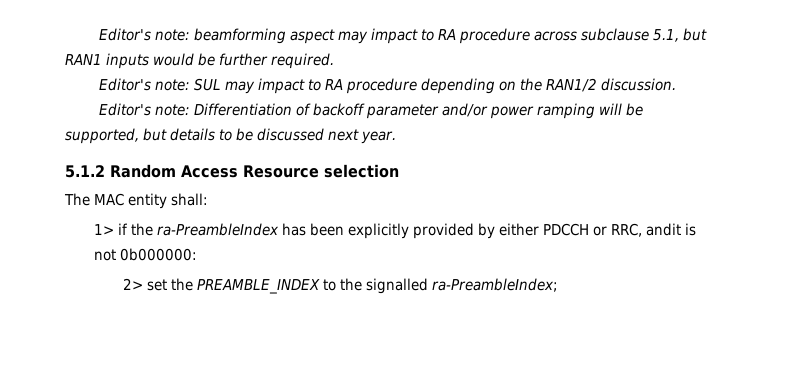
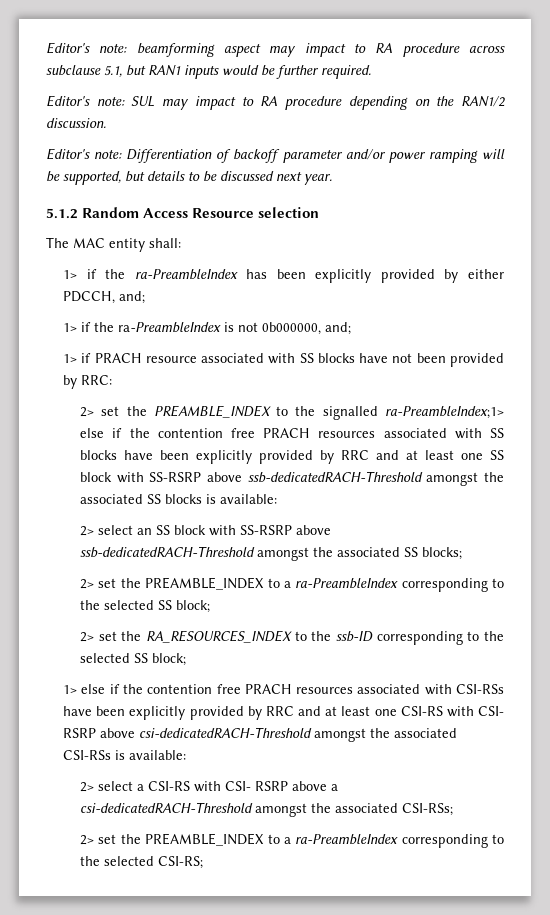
- 1> if the ra-PreambleIndex has been explicitly provided by either PDCCH or RRC, andit is not 0b000000:
+ 1> if the ra-PreambleIndex has been explicitly provided by either PDCCH, and;
+ 1> if the ra-PreambleIndex is not 0b000000, and;
+ 1> if PRACH resource associated with SS blocks have not been provided by RRC:
- 2> set the PREAMBLE_INDEX to the signalled ra-PreambleIndex;
+ 2> set the PREAMBLE_INDEX to the signalled ra-PreambleIndex;1> else if the contention free PRACH resources associated with SS blocks have been explicitly provided by RRC and at least one SS block with SS-RSRP above ssb-dedicatedRACH-Threshold amongst the associated SS blocks is available:
+ 2> select an SS block with SS-RSRP above ssb-dedicatedRACH-Threshold amongst the associated SS blocks;
+ 2> set the PREAMBLE_INDEX to a ra-PreambleIndex corresponding to the selected SS block;
+ 2> set the RA_RESOURCES_INDEX to the ssb-ID corresponding to the selected SS block;
+ 1> else if the contention free PRACH resources associated with CSI-RSs have been explicitly provided by RRC and at least one CSI-RS with CSI- RSRP above csi-dedicatedRACH-Threshold amongst the associated CSI-RSs is available:
+ 2> select a CSI-RS with CSI- RSRP above a csi-dedicatedRACH-Threshold amongst the associated CSI-RSs;
+ 2> set the PREAMBLE_INDEX to a ra-PreambleIndex corresponding to the selected CSI-RS;

